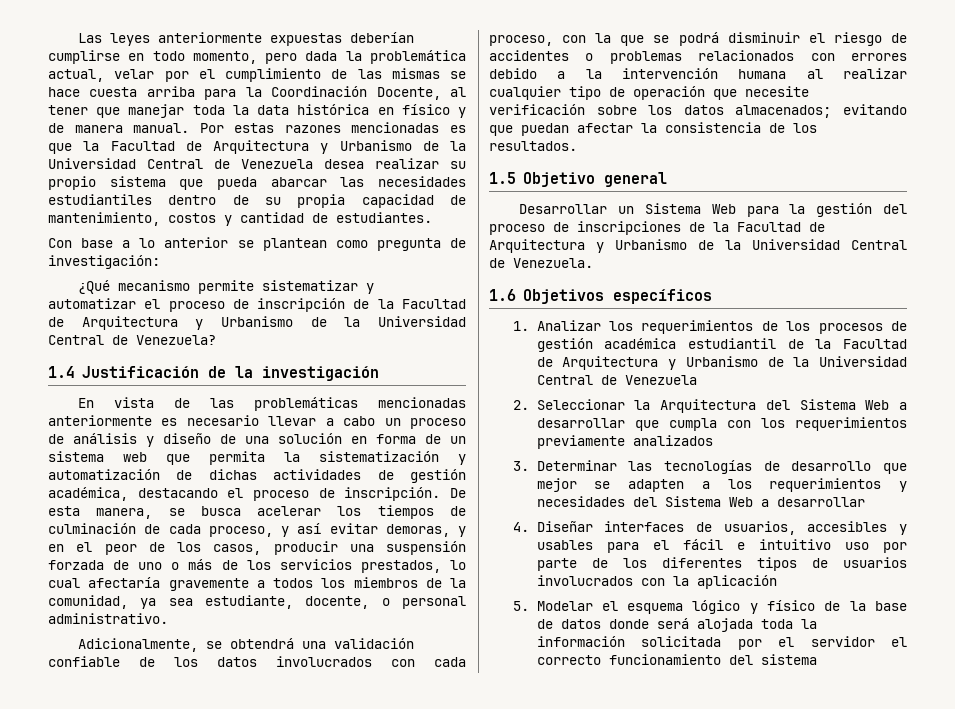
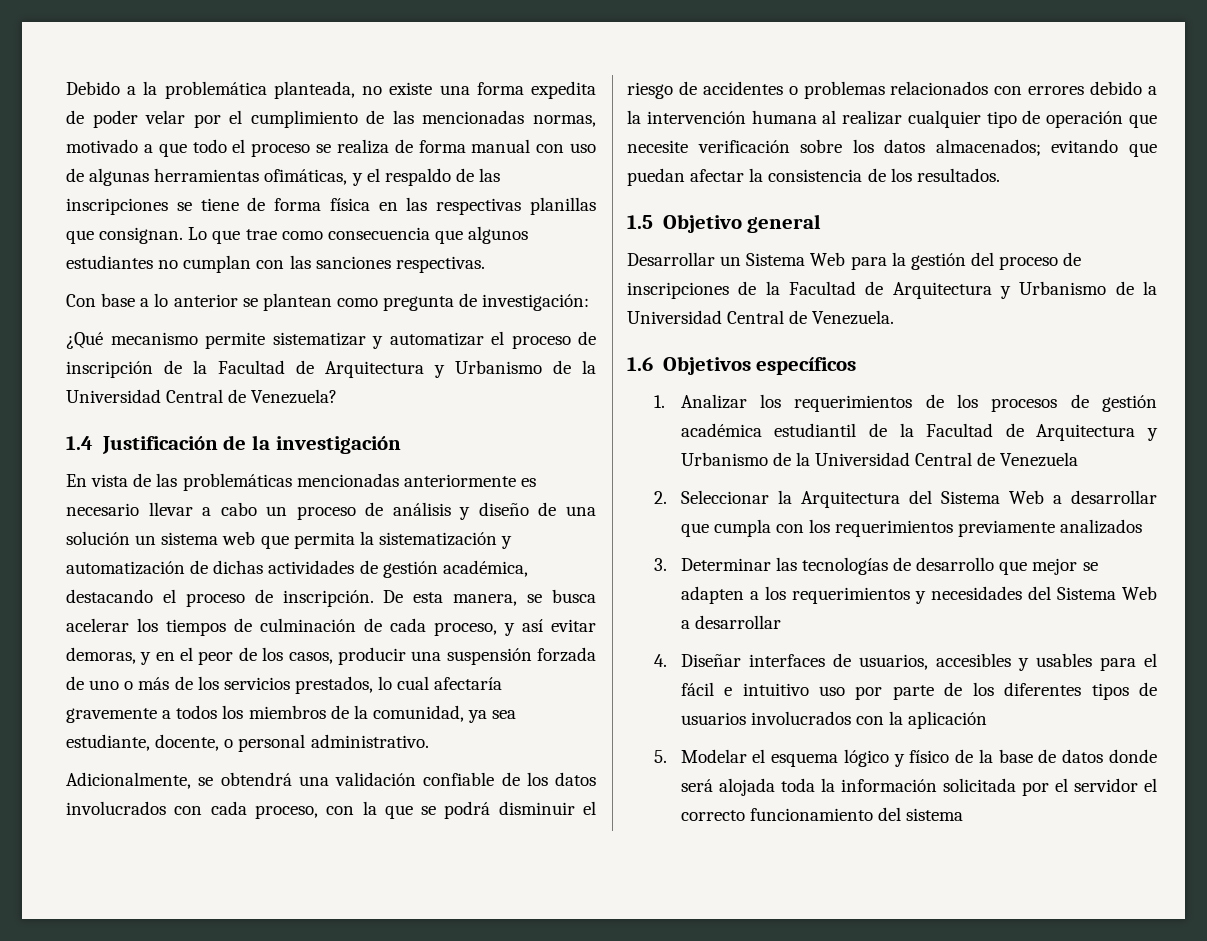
- Las leyes anteriormente expuestas deberían cumplirse en todo momento, pero dada la problemática actual, velar por el cumplimiento de las mismas se hace cuesta arriba para la Coordinación Docente, al tener que manejar toda la data histórica en físico y de manera manual. Por estas razones mencionadas es que la Facultad de Arquitectura y Urbanismo de la Universidad Central de Venezuela desea realizar su propio sistema que pueda abarcar las necesidades estudiantiles dentro de su propia capacidad de mantenimiento, costos y cantidad de estudiantes.
+ Debido a la problemática planteada, no existe una forma expedita de poder velar por el cumplimiento de las mencionadas normas, motivado a que todo el proceso se realiza de forma manual con uso de algunas herramientas ofimáticas, y el respaldo de las inscripciones se tiene de forma física en las respectivas planillas que consignan. Lo que trae como consecuencia que algunos estudiantes no cumplan con las sanciones respectivas.
- En vista de las problemáticas mencionadas anteriormente es necesario llevar a cabo un proceso de análisis y diseño de una solución en forma de un sistema web que permita la sistematización y automatización de dichas actividades de gestión académica, destacando el proceso de inscripción.
+ En vista de las problemáticas mencionadas anteriormente es necesario llevar a cabo un proceso de análisis y diseño de una solución un sistema web que permita la sistematización y automatización de dichas actividades de gestión académica, destacando el proceso de inscripción.

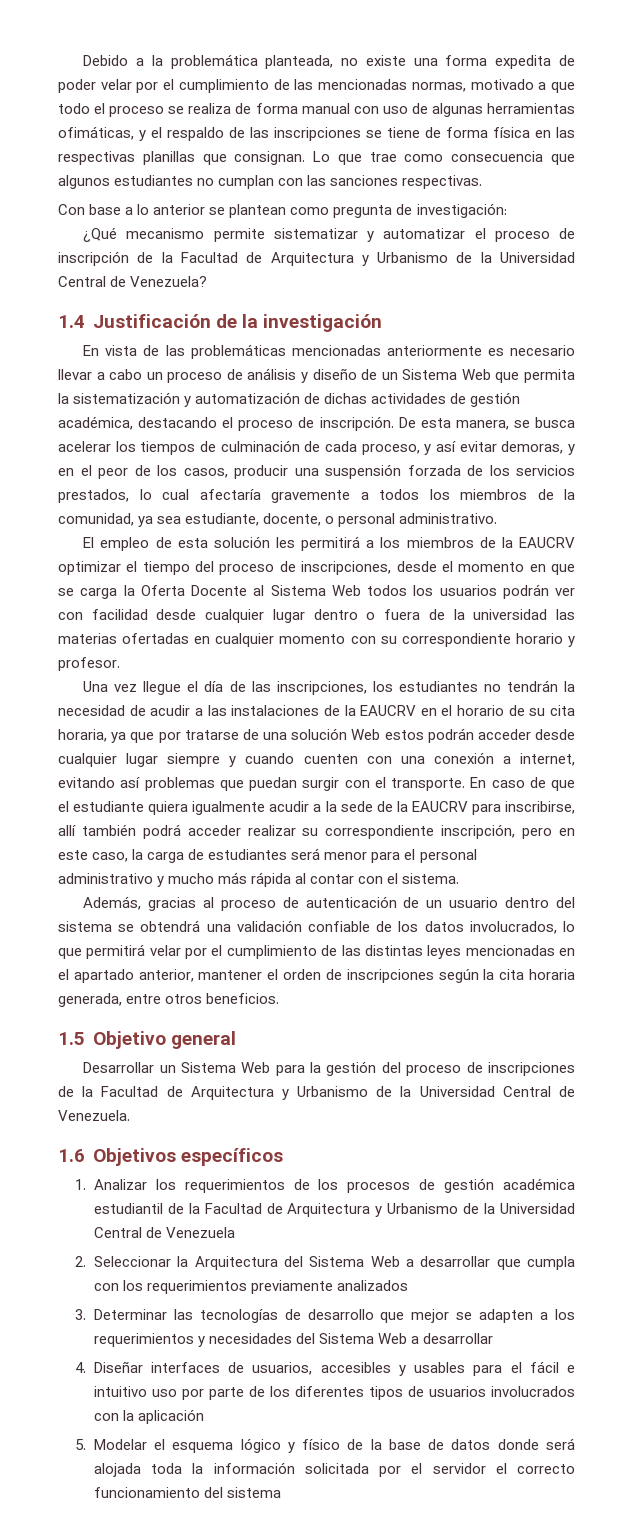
- En vista de las problemáticas mencionadas anteriormente es necesario llevar a cabo un proceso de análisis y diseño de una solución un sistema web que permita la sistematización y automatización de dichas actividades de gestión académica, destacando el proceso de inscripción.
+ En vista de las problemáticas mencionadas anteriormente es necesario llevar a cabo un proceso de análisis y diseño de un Sistema Web que permita la sistematización y automatización de dichas actividades de gestión académica, destacando el proceso de inscripción.
- De esta manera, se busca acelerar los tiempos de culminación de cada proceso, y así evitar demoras, y en el peor de los casos, producir una suspensión forzada de uno o más de los servicios prestados, lo cual afectaría gravemente a todos los miembros de la comunidad, ya sea estudiante, docente, o personal administrativo.
+ De esta manera, se busca acelerar los tiempos de culminación de cada proceso, y así evitar demoras, y en el peor de los casos, producir una suspensión forzada de los servicios prestados, lo cual afectaría gravemente a todos los miembros de la comunidad, ya sea estudiante, docente, o personal administrativo.
- Adicionalmente, se obtendrá una validación confiable de los datos involucrados con cada proceso, con la que se podrá disminuir el riesgo de accidentes o problemas relacionados con errores debido a la intervención humana al realizar cualquier tipo de operación que necesite verificación sobre los datos almacenados; evitando que puedan afectar la consistencia de los resultados.
+ El empleo de esta solución les permitirá a los miembros de la EAUCRV optimizar el tiempo del proceso de inscripciones, desde el momento en que se carga la Oferta Docente al Sistema Web todos los usuarios podrán ver con facilidad desde cualquier lugar dentro o fuera de la universidad las materias ofertadas en cualquier momento con su correspondiente horario y profesor.
+ Una vez llegue el día de las inscripciones, los estudiantes no tendrán la necesidad de acudir a las instalaciones de la EAUCRV en el horario de su cita horaria, ya que por tratarse de una solución Web estos podrán acceder desde cualquier lugar siempre y cuando cuenten con una conexión a internet, evitando así problemas que puedan surgir con el transporte. En caso de que el estudiante quiera igualmente acudir a la sede de la EAUCRV para inscribirse, allí también podrá acceder realizar su correspondiente inscripción, pero en este caso, la carga de estudiantes será menor para el personal administrativo y mucho más rápida al contar con el sistema.
+ Además, gracias al proceso de autenticación de un usuario dentro del sistema se obtendrá una validación confiable de los datos involucrados, lo que permitirá velar por el cumplimiento de las distintas leyes mencionadas en el apartado anterior, mantener el orden de inscripciones según la cita horaria generada, entre otros beneficios.

